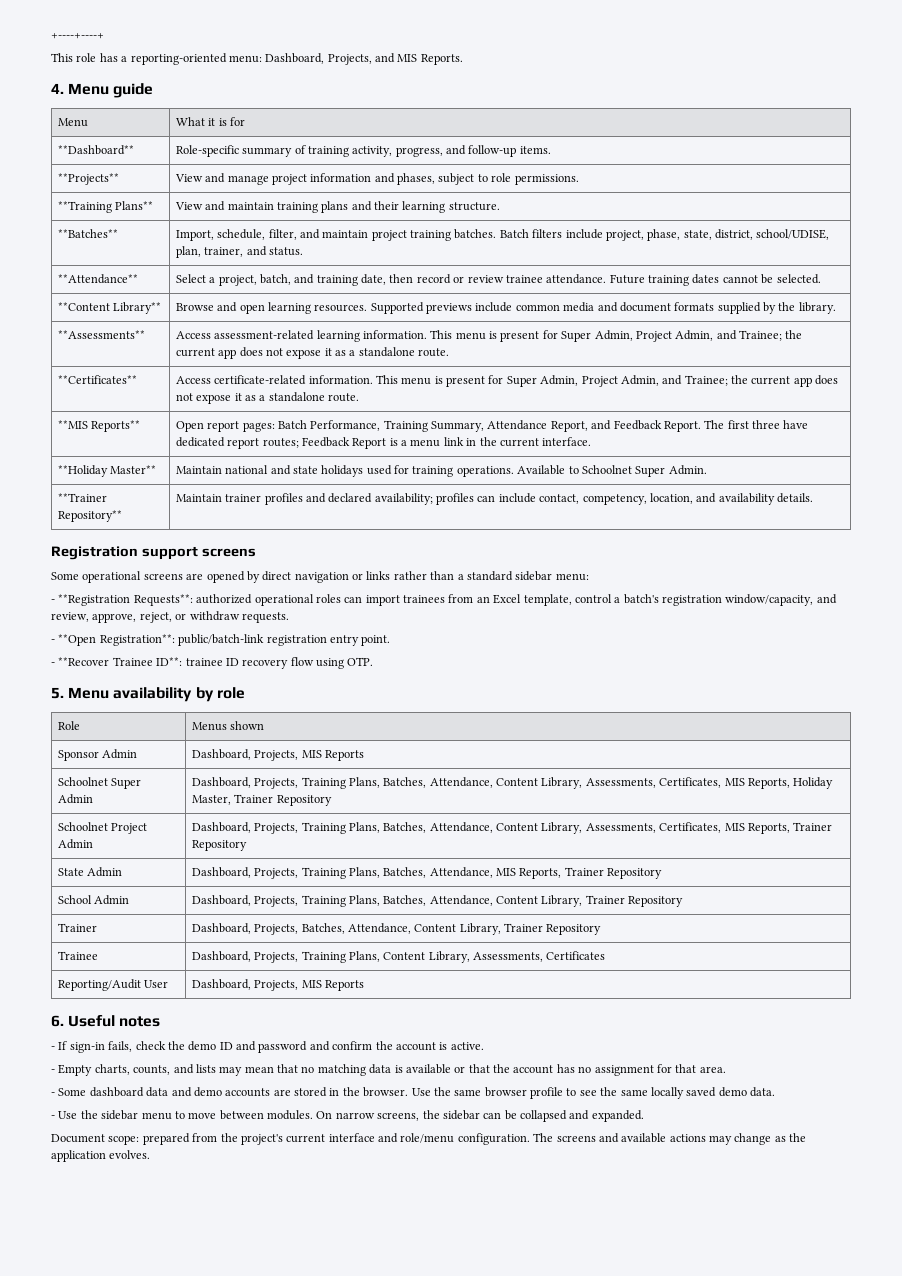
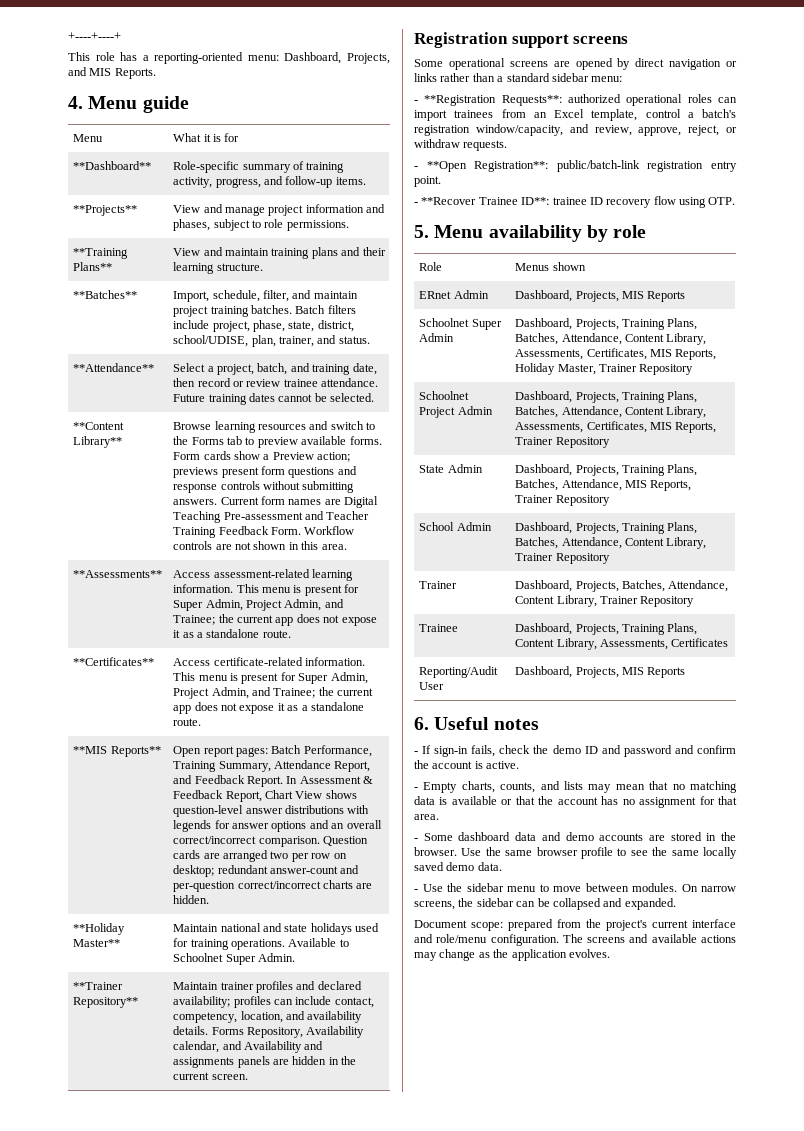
- Browse and open learning resources. Supported previews include common media and document formats supplied by the library.
+ Browse learning resources and switch to the Forms tab to preview available forms. Form cards show a Preview action; previews present form questions and response controls without submitting answers. Current form names are Digital Teaching Pre-assessment and Teacher Training Feedback Form. Workflow controls are not shown in this area.
- The first three have dedicated report routes; Feedback Report is a menu link in the current interface.
+ In Assessment & Feedback Report, Chart View shows question-level answer distributions with legends for answer options and an overall correct/incorrect comparison. Question cards are arranged two per row on desktop; redundant answer-count and per-question correct/incorrect charts are hidden.
- **Trainer Repository** | Maintain trainer profiles and declared availability; profiles can include contact, competency, location, and availability details.
+ **Trainer Repository** | Maintain trainer profiles and declared availability; profiles can include contact, competency, location, and availability details. Forms Repository, Availability calendar, and Availability and assignments panels are hidden in the current screen.
- Sponsor Admin | Dashboard, Projects, MIS Reports
+ ERnet Admin | Dashboard, Projects, MIS Reports

